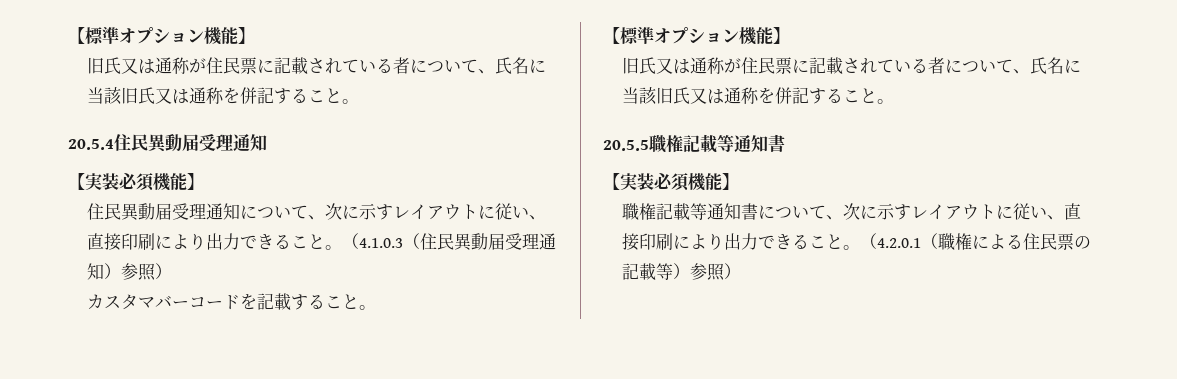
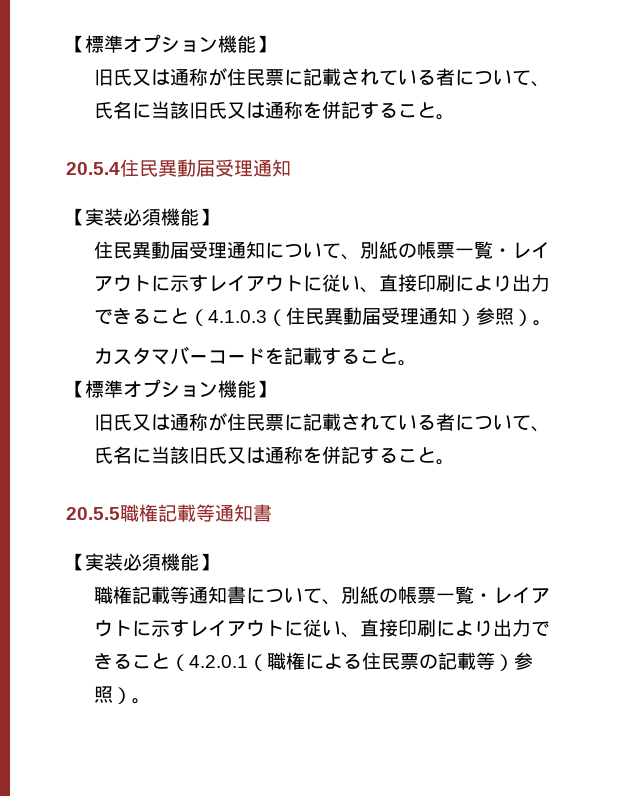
- 住民異動届受理通知について、次に示すレイアウトに従い、直接印刷により出力できること。（4.1.0.3（住民異動届受理通知）参照）
+ 住民異動届受理通知について、別紙の帳票一覧・レイアウトに示すレイアウトに従い、直接印刷により出力できること（4.1.0.3（住民異動届受理通知）参照）。
- 職権記載等通知書について、次に示すレイアウトに従い、直接印刷により出力できること。（4.2.0.1（職権による住民票の記載等）参照）
+ 職権記載等通知書について、別紙の帳票一覧・レイアウトに示すレイアウトに従い、直接印刷により出力できること（4.2.0.1（職権による住民票の記載等）参照）。

